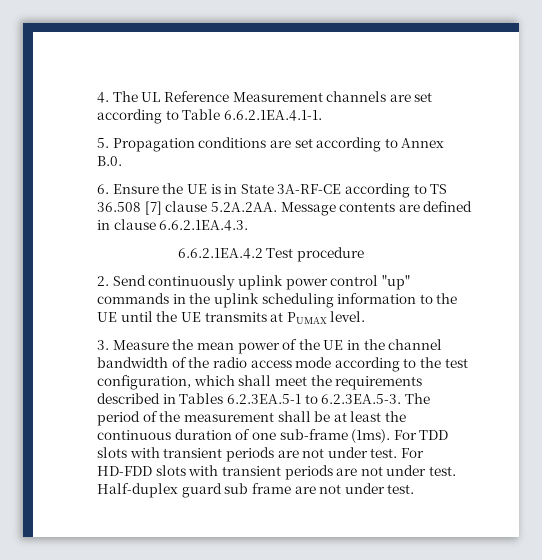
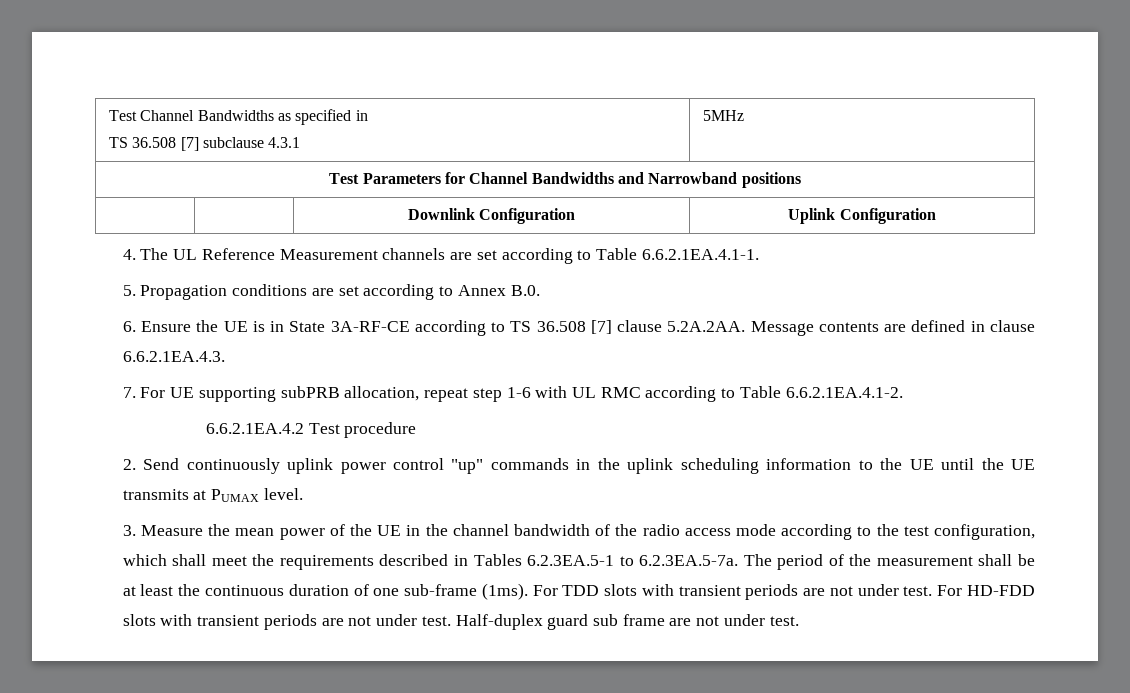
+ Test Channel Bandwidths as specified in
+ TS 36.508 [7] subclause 4.3.1 | 5MHz
+ Test Parameters for Channel Bandwidths and Narrowband positions
+ | | Downlink Configuration | Uplink Configuration
+ 7. For UE supporting subPRB allocation, repeat step 1-6 with UL RMC according to Table 6.6.2.1EA.4.1-2.
- 3. Measure the mean power of the UE in the channel bandwidth of the radio access mode according to the test configuration, which shall meet the requirements described in Tables 6.2.3EA.5-1 to 6.2.3EA.5-3. The period of the measurement shall be at least the continuous duration of one sub-frame (1ms).
+ 3. Measure the mean power of the UE in the channel bandwidth of the radio access mode according to the test configuration, which shall meet the requirements described in Tables 6.2.3EA.5-1 to 6.2.3EA.5-7a. The period of the measurement shall be at least the continuous duration of one sub-frame (1ms).

